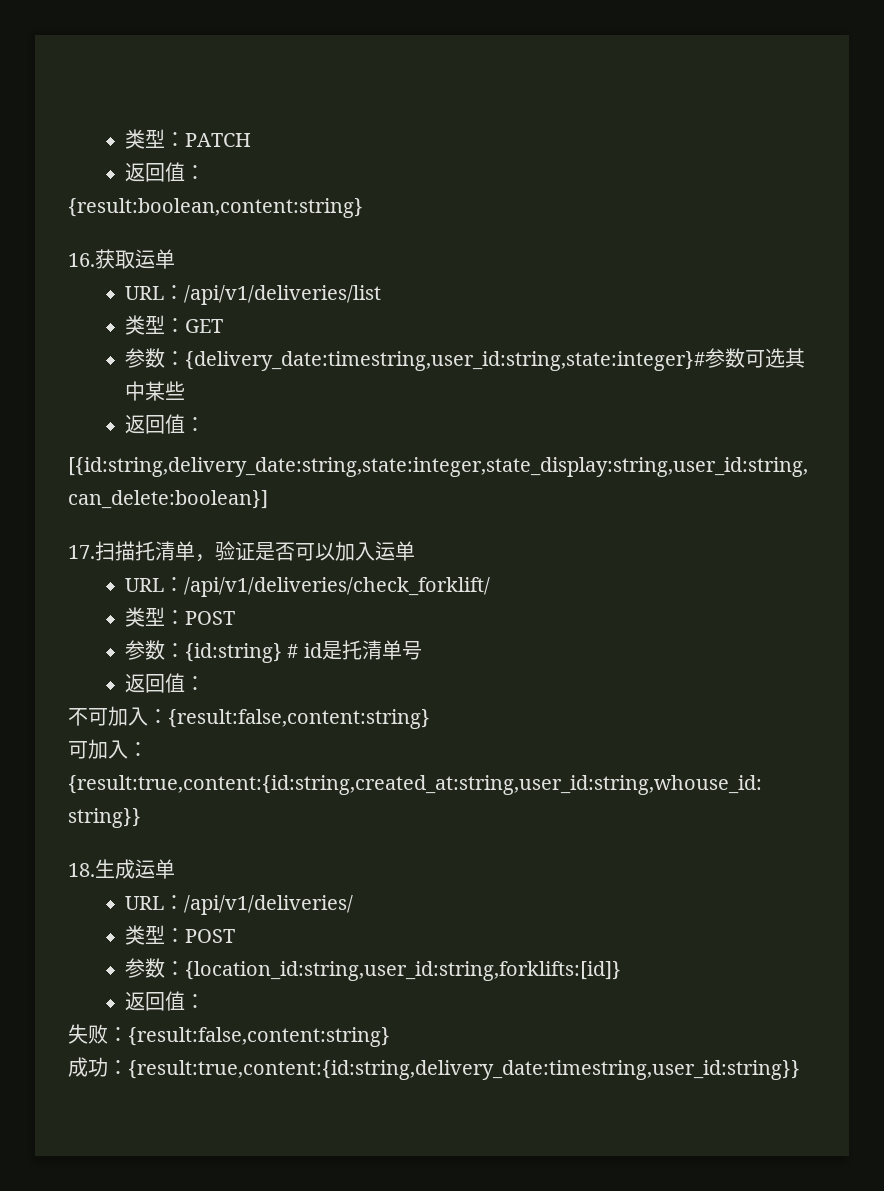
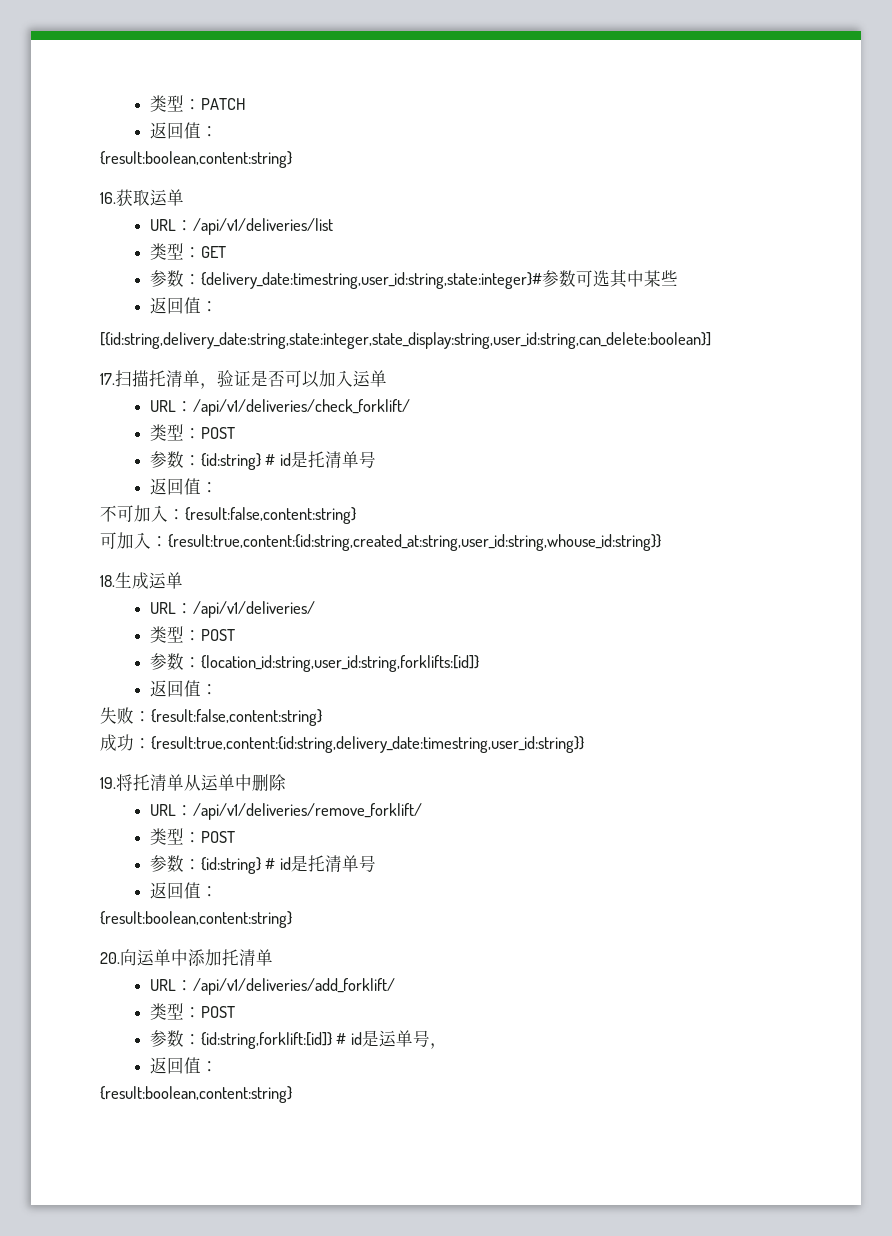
+ 19.将托清单从运单中删除
+ URL：/api/v1/deliveries/remove_forklift/
+ 类型：POST
+ 参数：{id:string} # id是托清单号
+ 返回值：
+ {result:boolean,content:string}
+ 20.向运单中添加托清单
+ URL：/api/v1/deliveries/add_forklift/
+ 类型：POST
+ 参数：{id:string,forklift:[id]} # id是运单号，
+ 返回值：
+ {result:boolean,content:string}

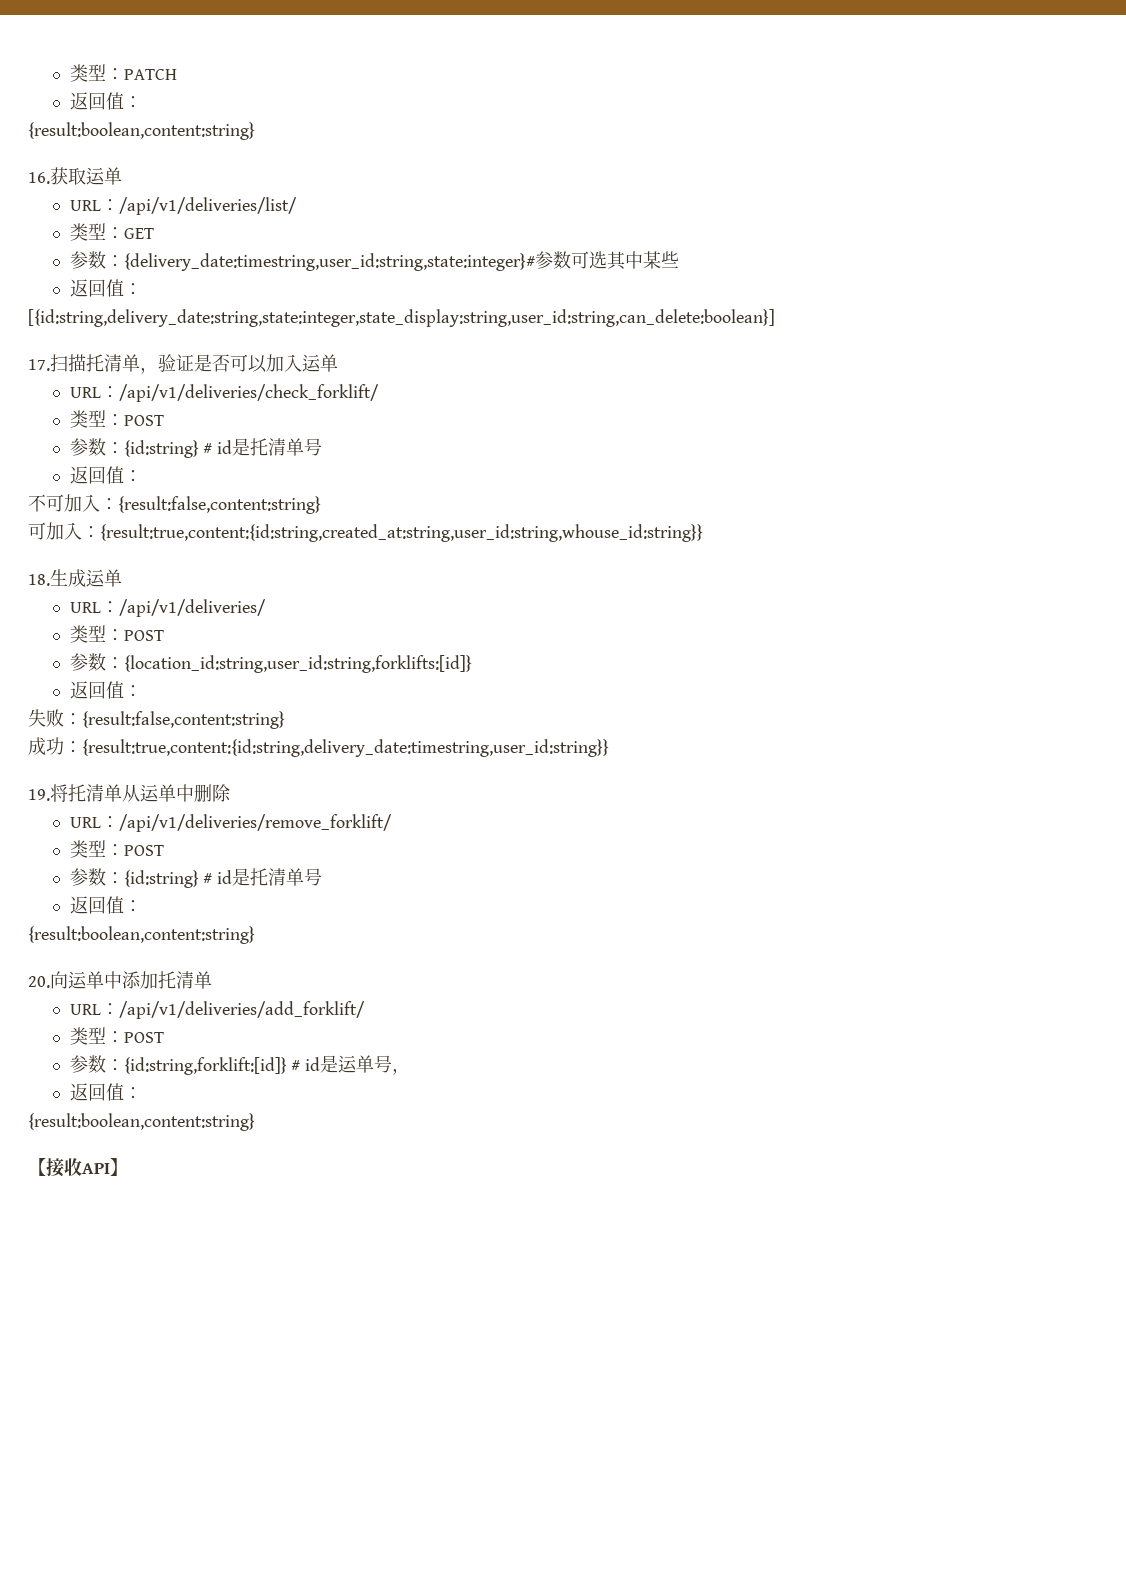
- URL：/api/v1/deliveries/list
+ URL：/api/v1/deliveries/list/
+ 【接收API】

